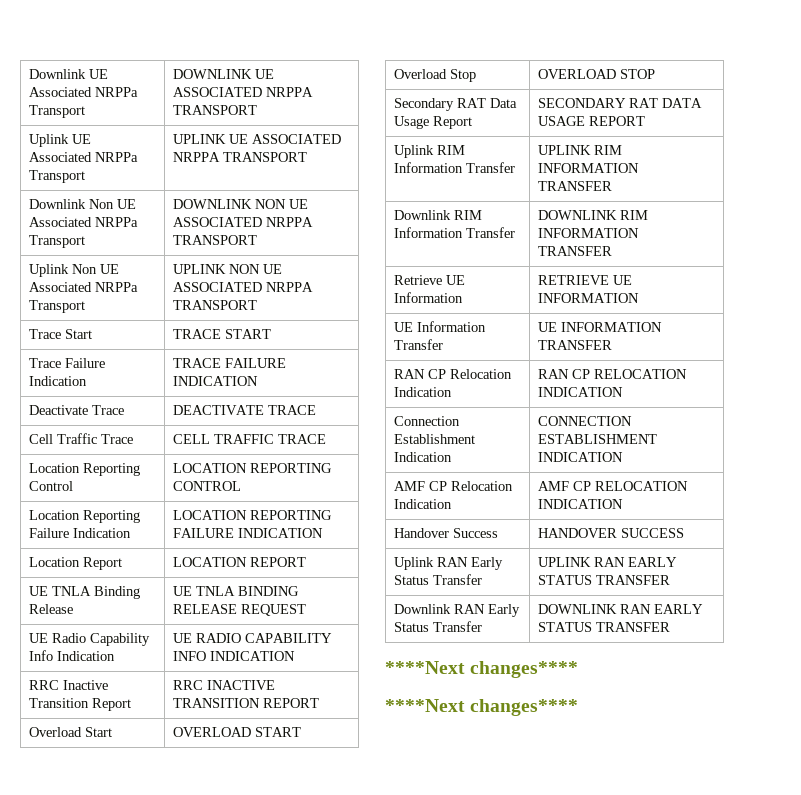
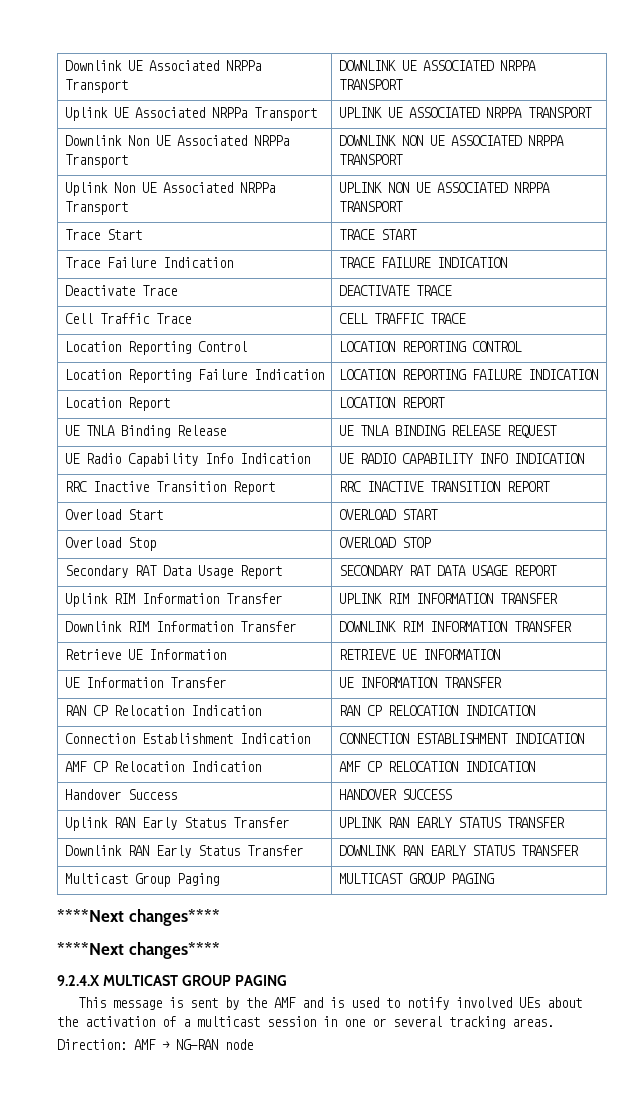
  Downlink RAN Early Status Transfer | DOWNLINK RAN EARLY STATUS TRANSFER
+ Multicast Group Paging | MULTICAST GROUP PAGING
  ****Next changes****
  ****Next changes****
+ 9.2.4.X MULTICAST GROUP PAGING
+ This message is sent by the AMF and is used to notify involved UEs about the activation of a multicast session in one or several tracking areas.
+ Direction: AMF → NG-RAN node

